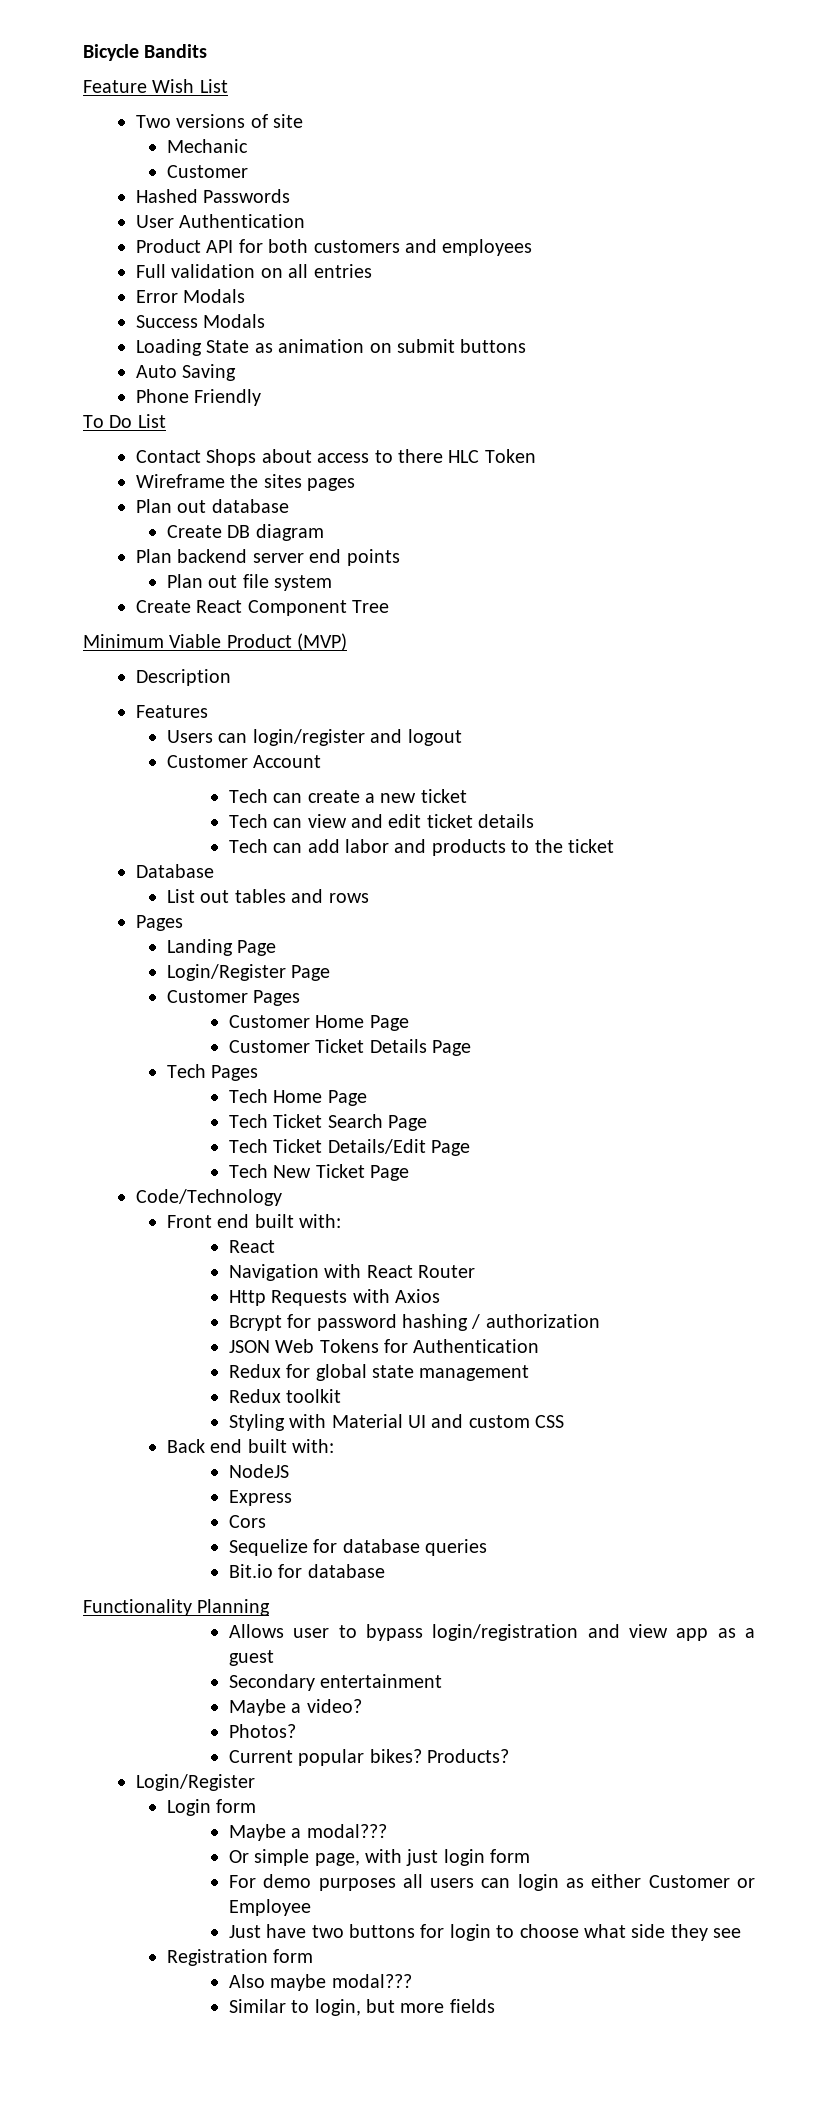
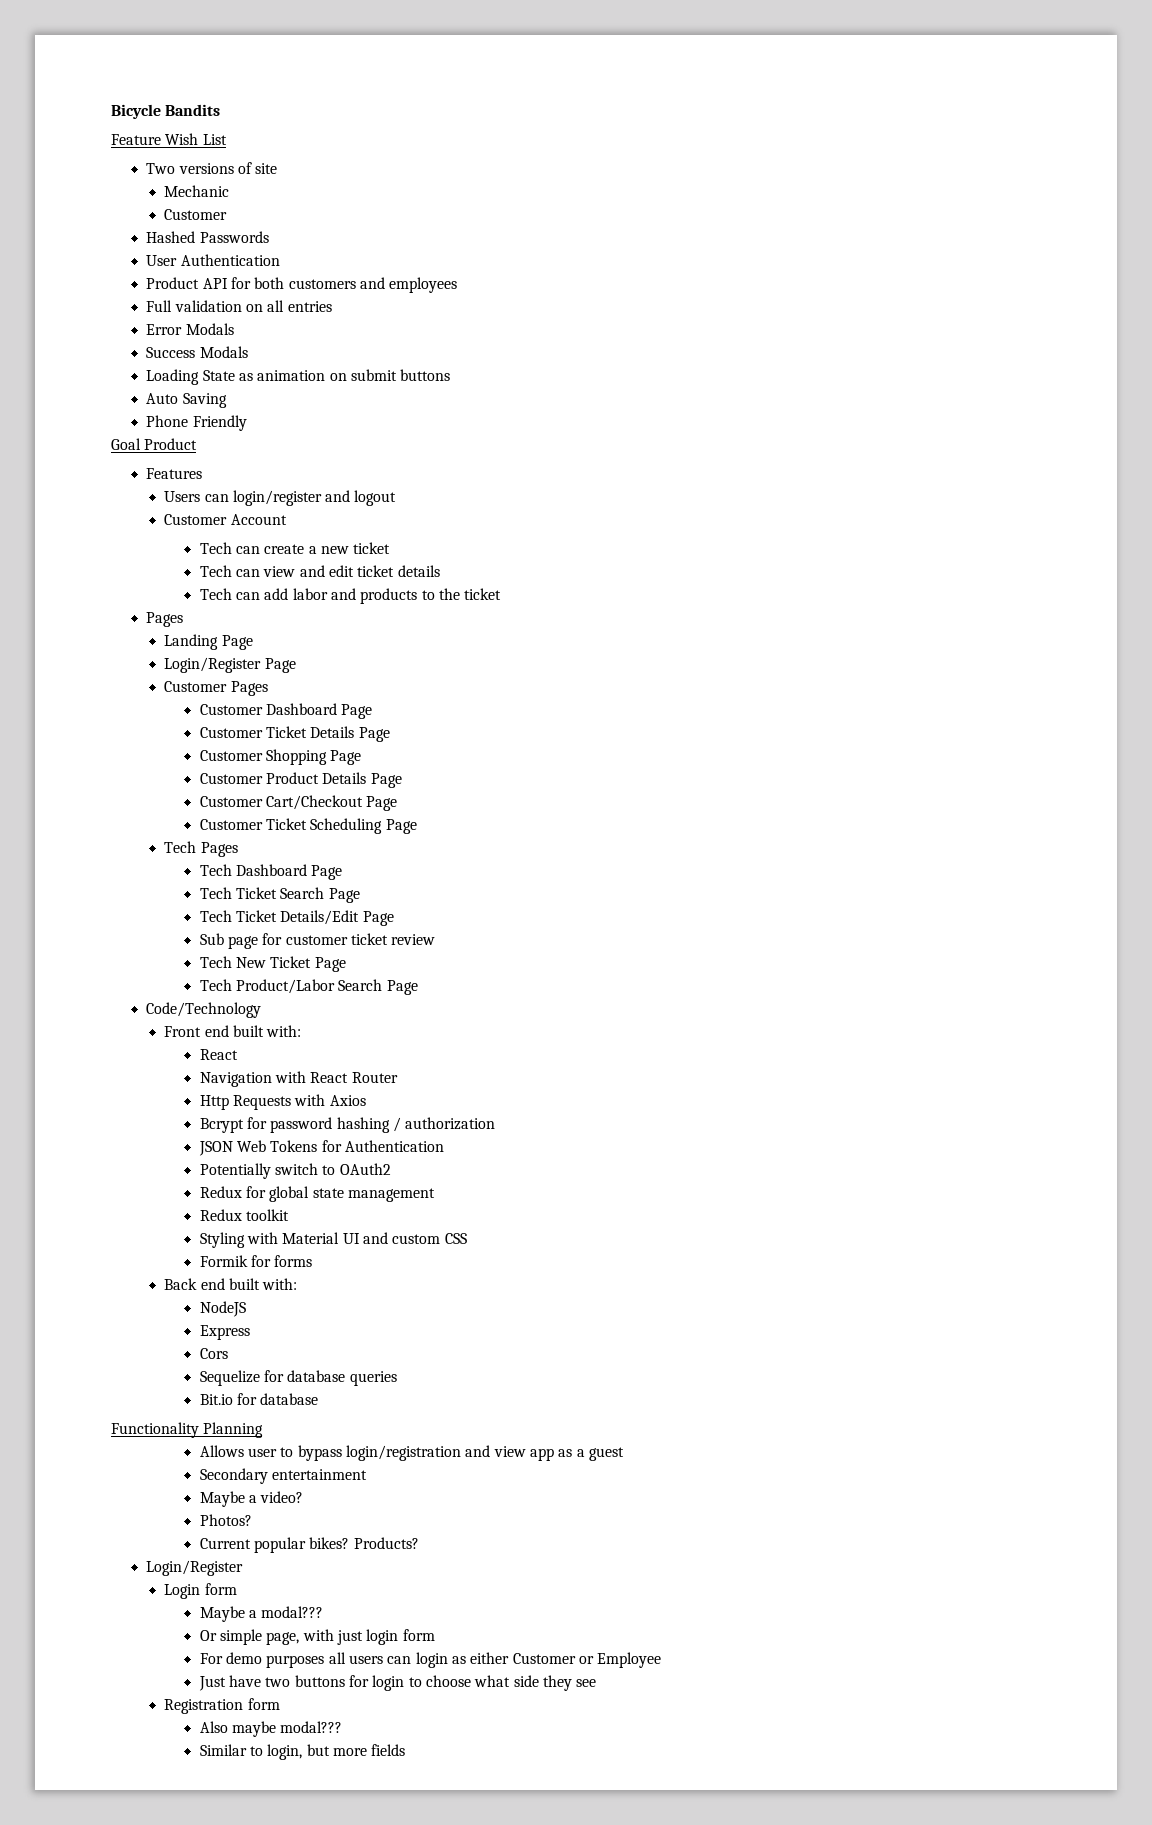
- To Do List
- Contact Shops about access to there HLC Token
- Wireframe the sites pages
- Plan out database
- Create DB diagram
- Plan backend server end points
- Plan out file system
- Create React Component Tree
- Minimum Viable Product (MVP)
- Description
+ Goal Product
- Database
- List out tables and rows
- Customer Home Page
+ Customer Dashboard Page
+ Customer Shopping Page
+ Customer Product Details Page
+ Customer Cart/Checkout Page
+ Customer Ticket Scheduling Page
- Tech Home Page
+ Tech Dashboard Page
+ Sub page for customer ticket review
+ Tech Product/Labor Search Page
+ Potentially switch to OAuth2
+ Formik for forms

